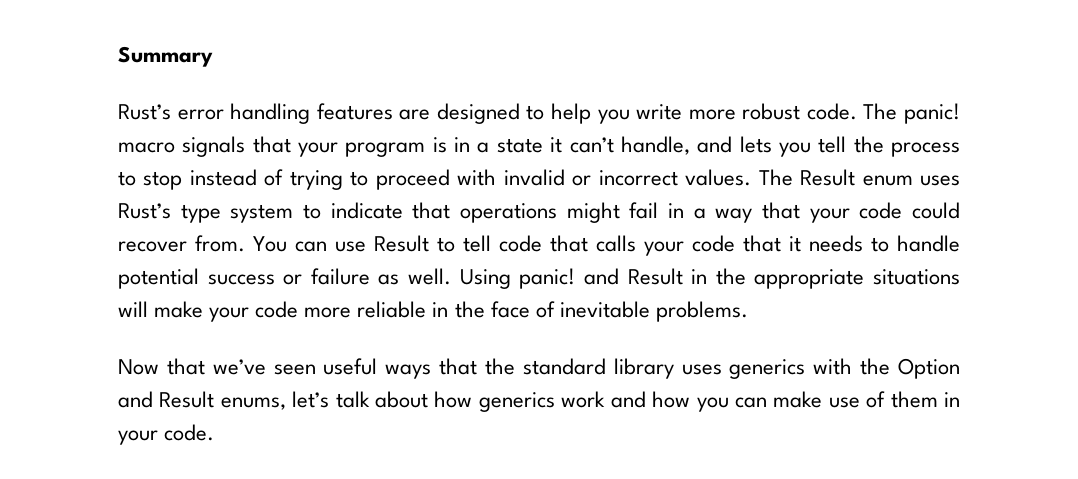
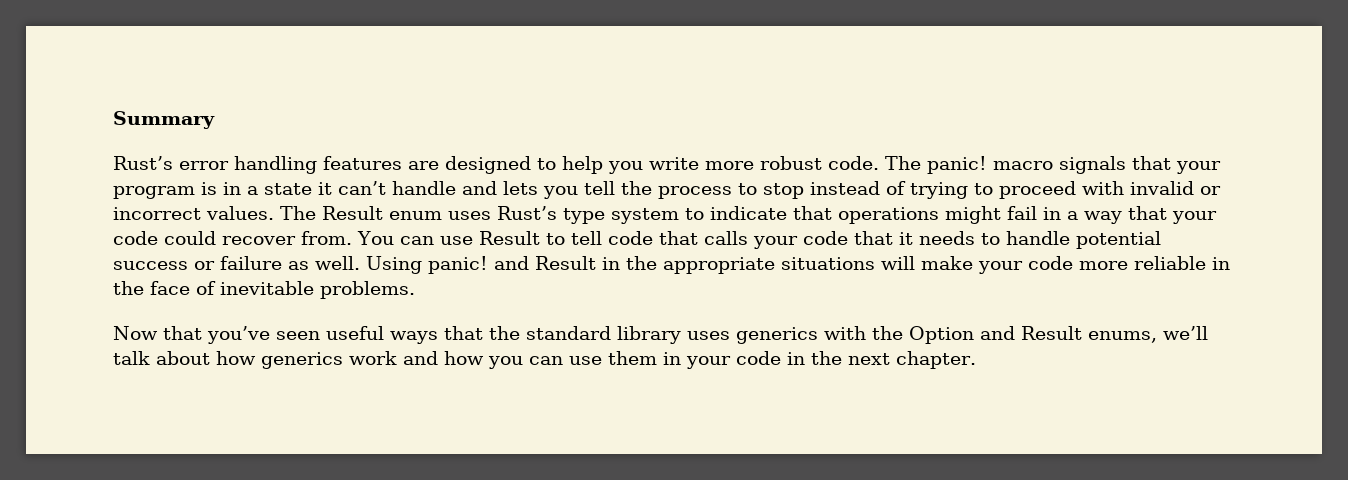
- The panic! macro signals that your program is in a state it can’t handle, and lets you tell the process to stop instead of trying to proceed with invalid or incorrect values.
+ The panic! macro signals that your program is in a state it can’t handle and lets you tell the process to stop instead of trying to proceed with invalid or incorrect values.
- Now that we’ve seen useful ways that the standard library uses generics with the Option and Result enums, let’s talk about how generics work and how you can make use of them in your code.
+ Now that you’ve seen useful ways that the standard library uses generics with the Option and Result enums, we’ll talk about how generics work and how you can use them in your code in the next chapter.

